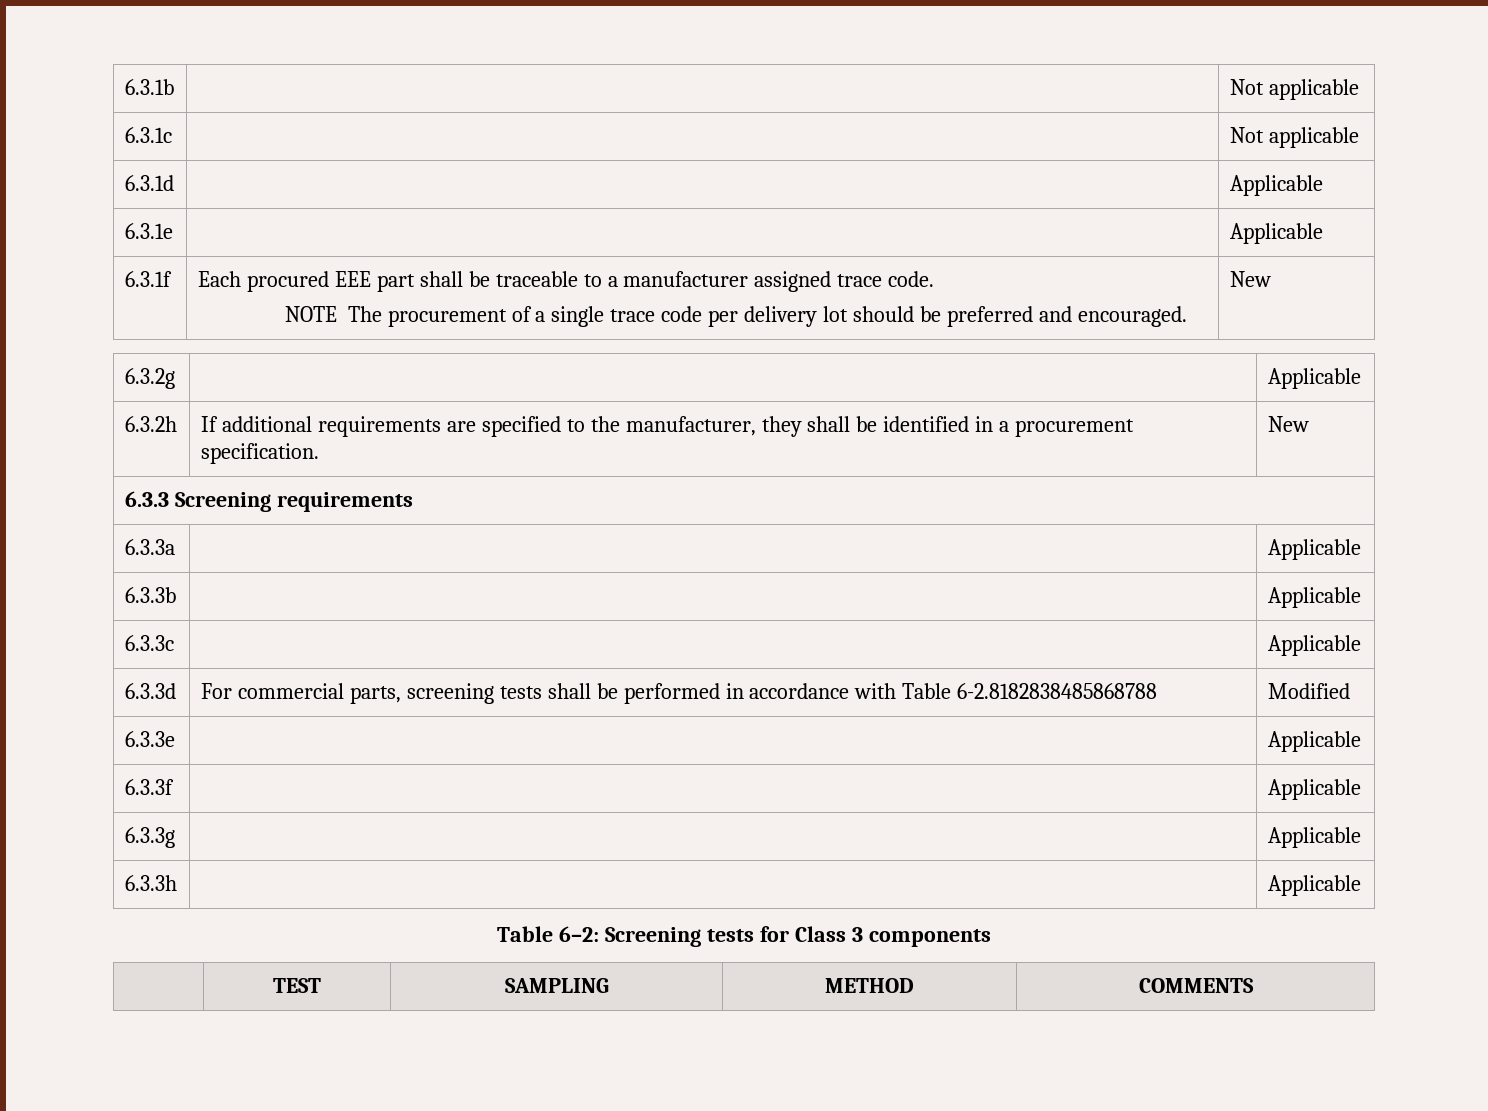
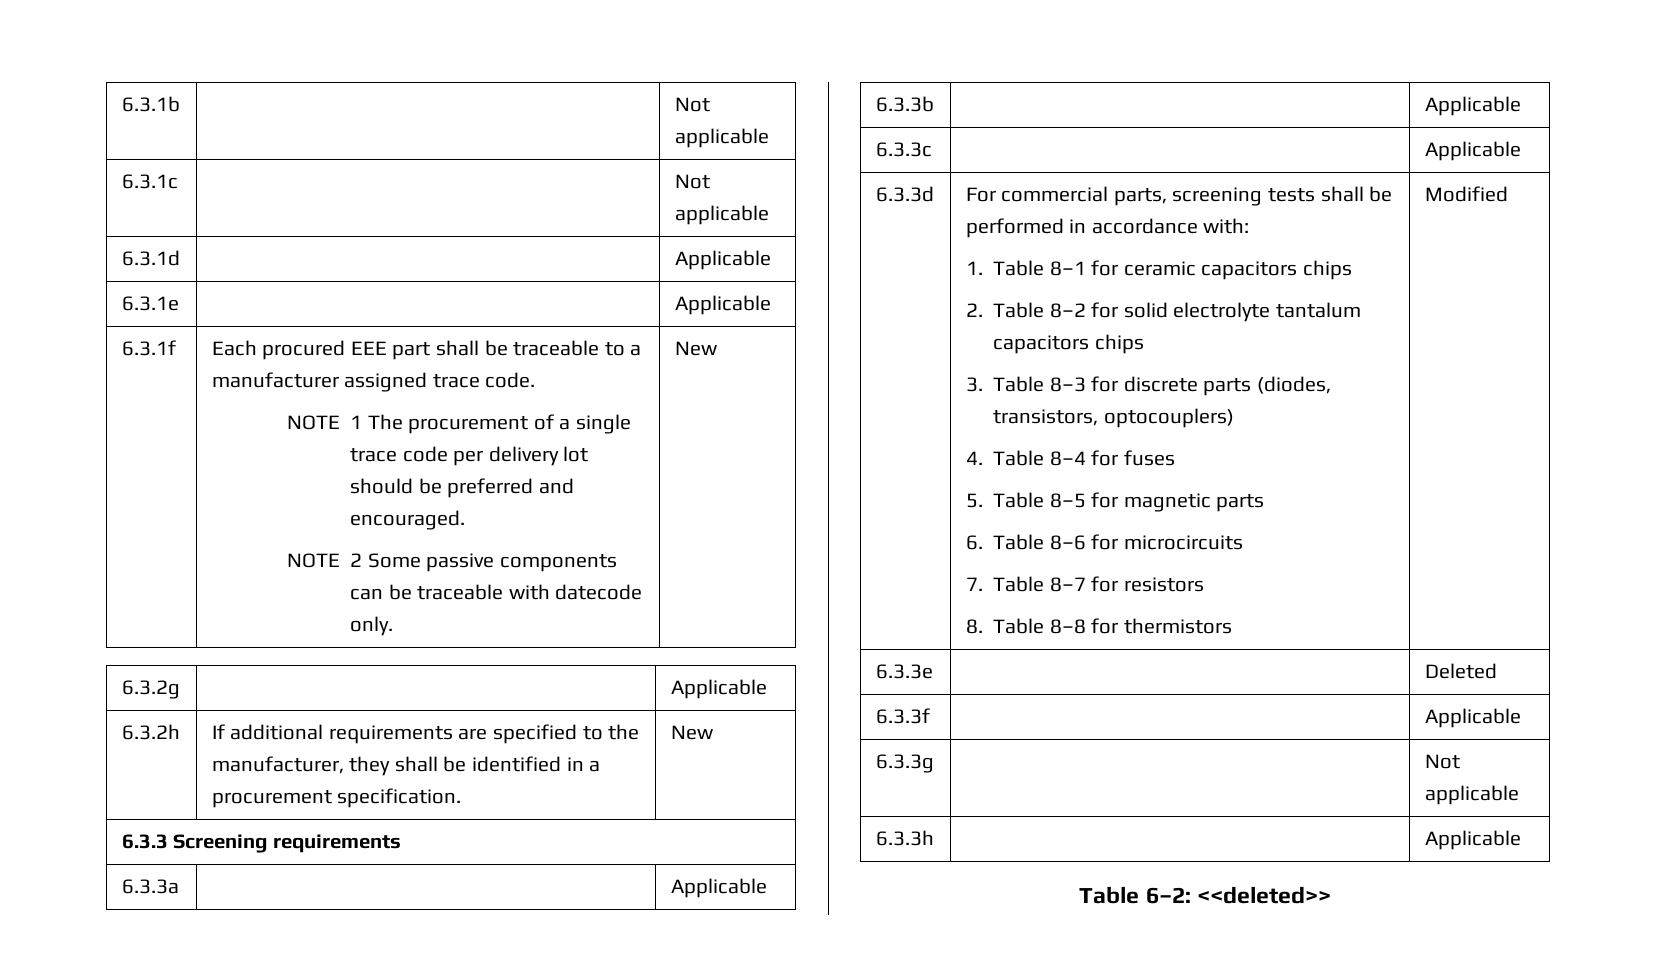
- NOTE The procurement of a single trace code per delivery lot should be preferred and encouraged.
+ NOTE 1 The procurement of a single trace code per delivery lot should be preferred and encouraged.
+ NOTE 2 Some passive components can be traceable with datecode only.
- For commercial parts, screening tests shall be performed in accordance with Table 6-2.8182838485868788
+ For commercial parts, screening tests shall be performed in accordance with:
+ 1. Table 8–1 for ceramic capacitors chips
+ 2. Table 8–2 for solid electrolyte tantalum capacitors chips
+ 3. Table 8–3 for discrete parts (diodes, transistors, optocouplers)
+ 4. Table 8–4 for fuses
+ 5. Table 8–5 for magnetic parts
+ 6. Table 8–6 for microcircuits
+ 7. Table 8–7 for resistors
+ 8. Table 8–8 for thermistors
- 6.3.3e | | Applicable
+ 6.3.3e | | Deleted
- 6.3.3g | | Applicable
+ 6.3.3g | | Not applicable
- Table 6–2: Screening tests for Class 3 components
- | TEST | SAMPLING | METHOD | COMMENTS
+ Table 6–2: <<deleted>>

